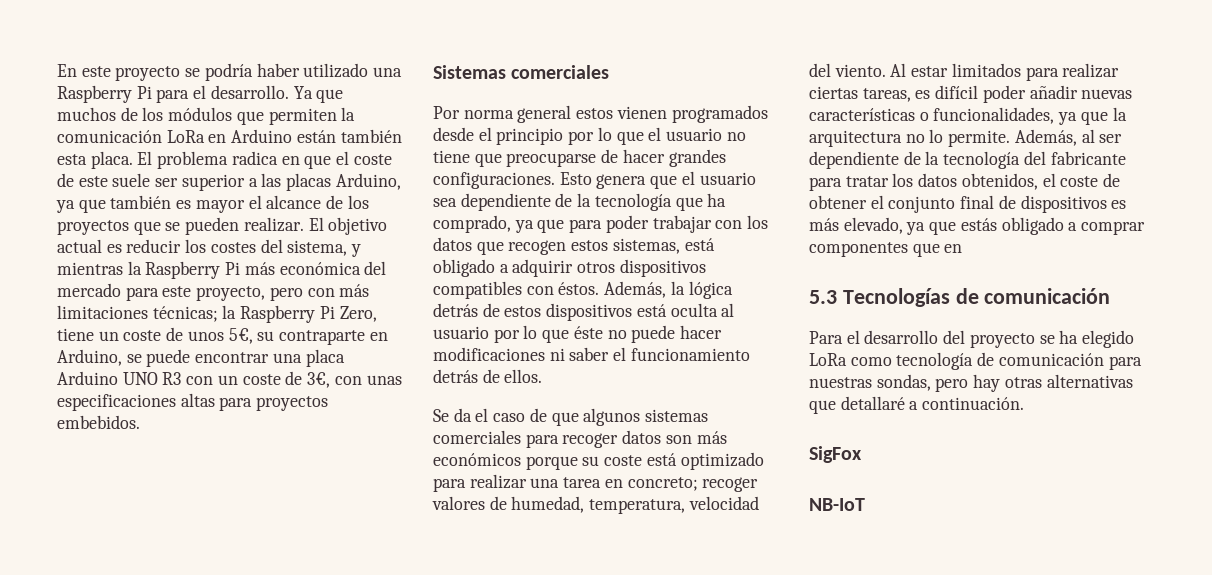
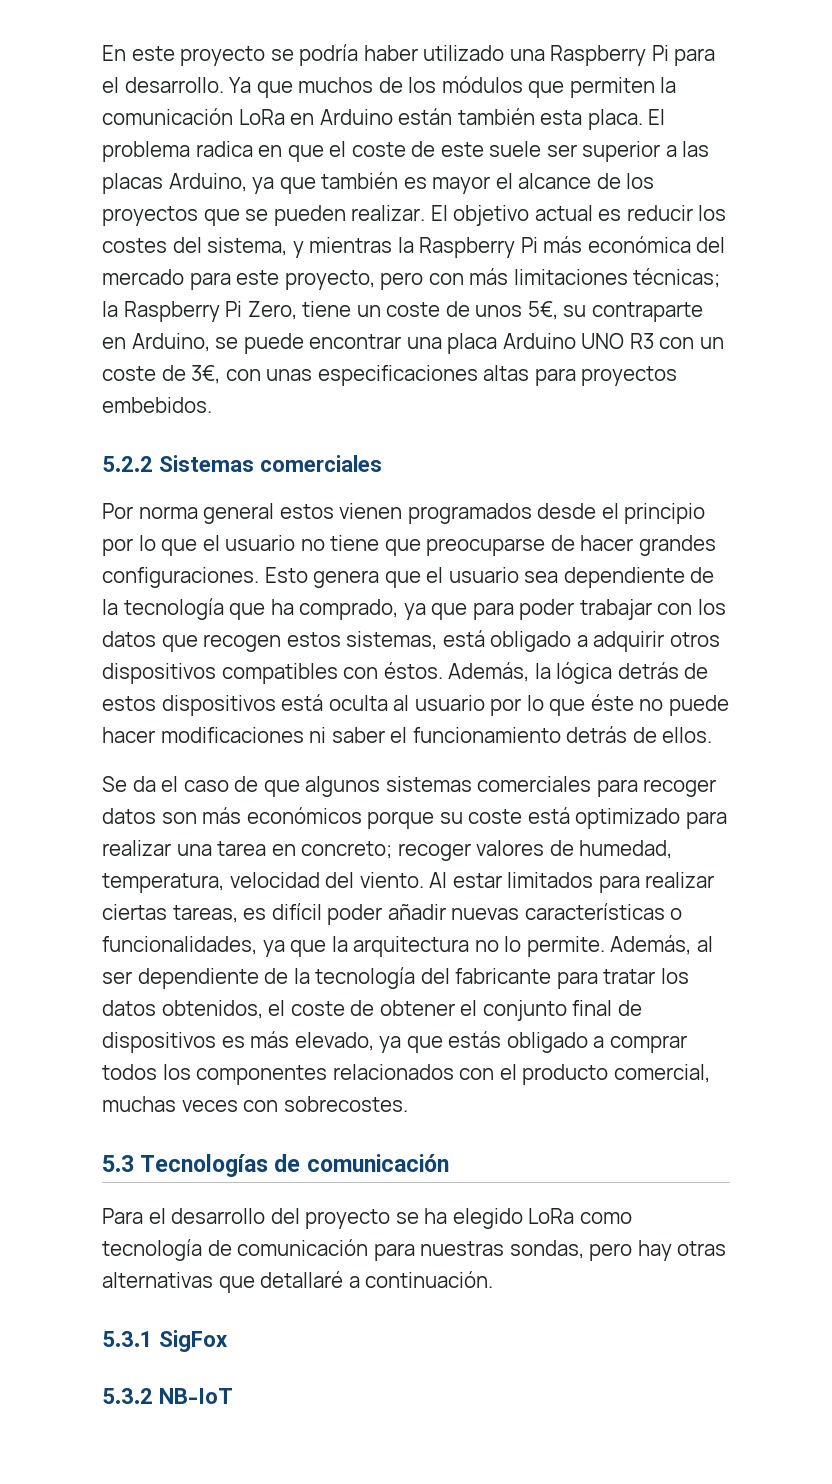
- Sistemas comerciales
+ 5.2.2 Sistemas comerciales
- Además, al ser dependiente de la tecnología del fabricante para tratar los datos obtenidos, el coste de obtener el conjunto final de dispositivos es más elevado, ya que estás obligado a comprar componentes que en
+ Además, al ser dependiente de la tecnología del fabricante para tratar los datos obtenidos, el coste de obtener el conjunto final de dispositivos es más elevado, ya que estás obligado a comprar todos los componentes relacionados con el producto comercial, muchas veces con sobrecostes.
- SigFox
+ 5.3.1 SigFox
- NB-IoT
+ 5.3.2 NB-IoT

